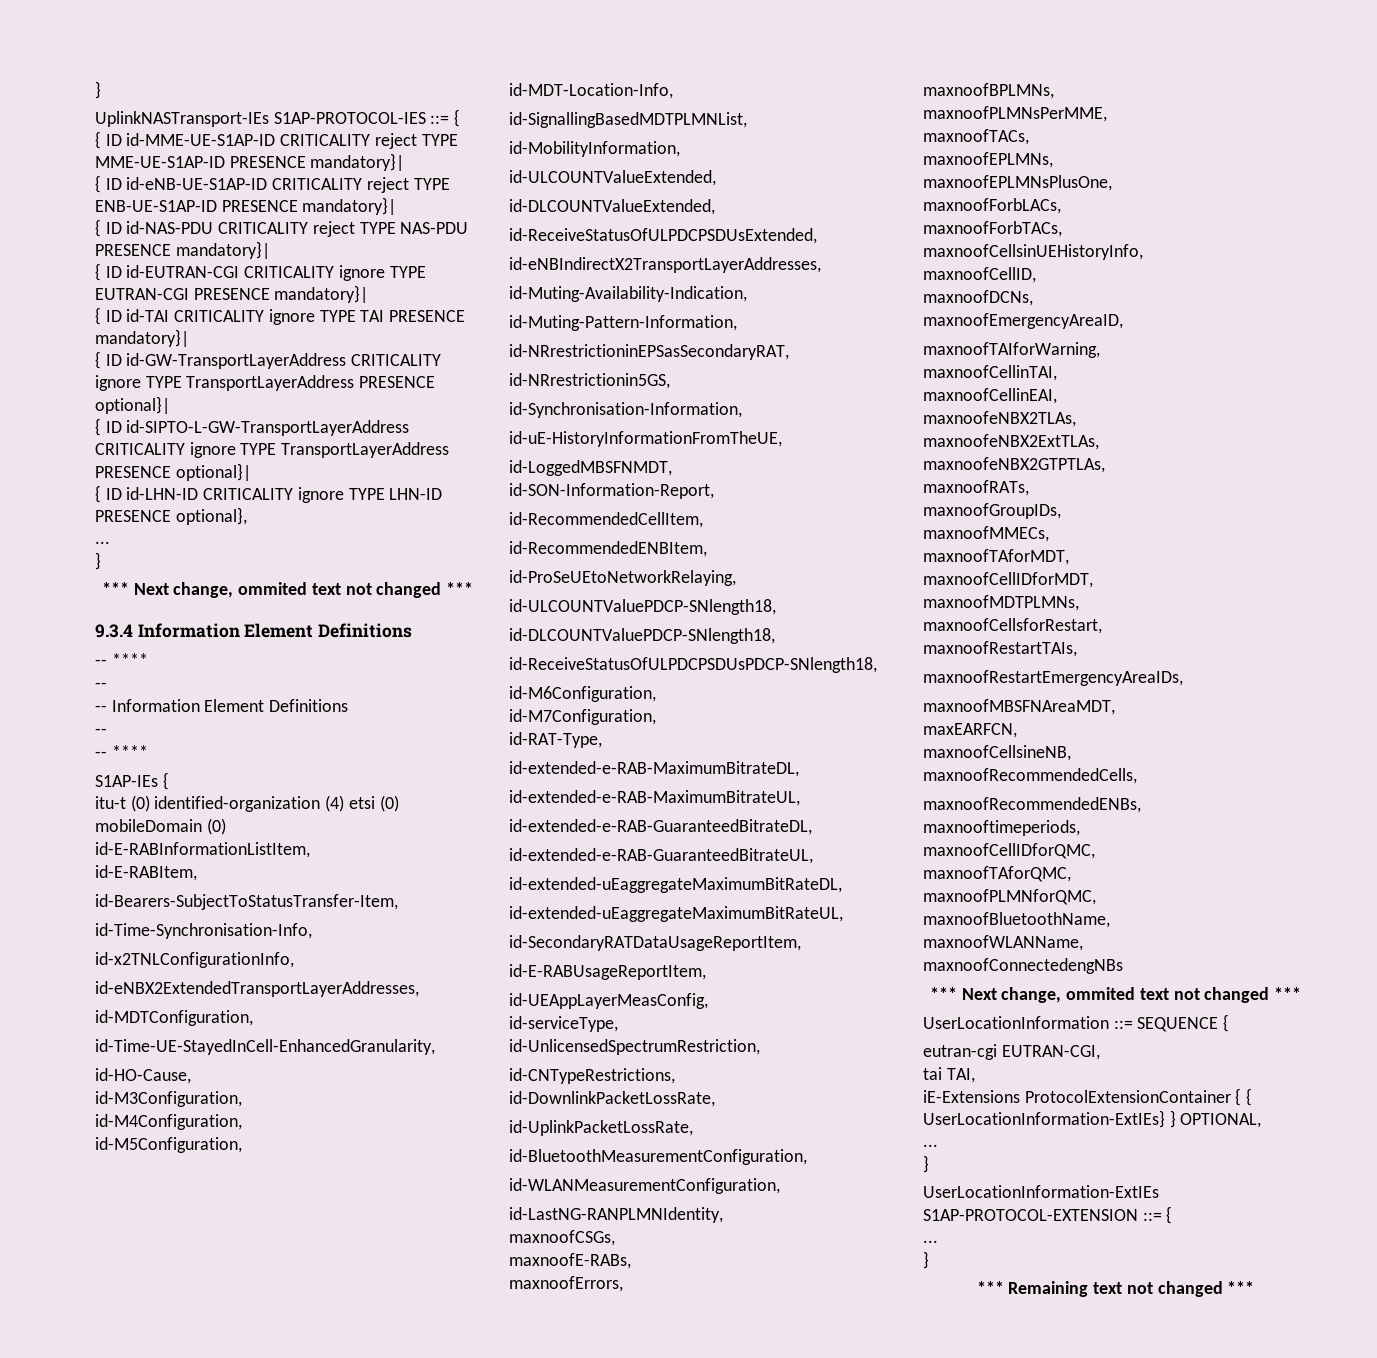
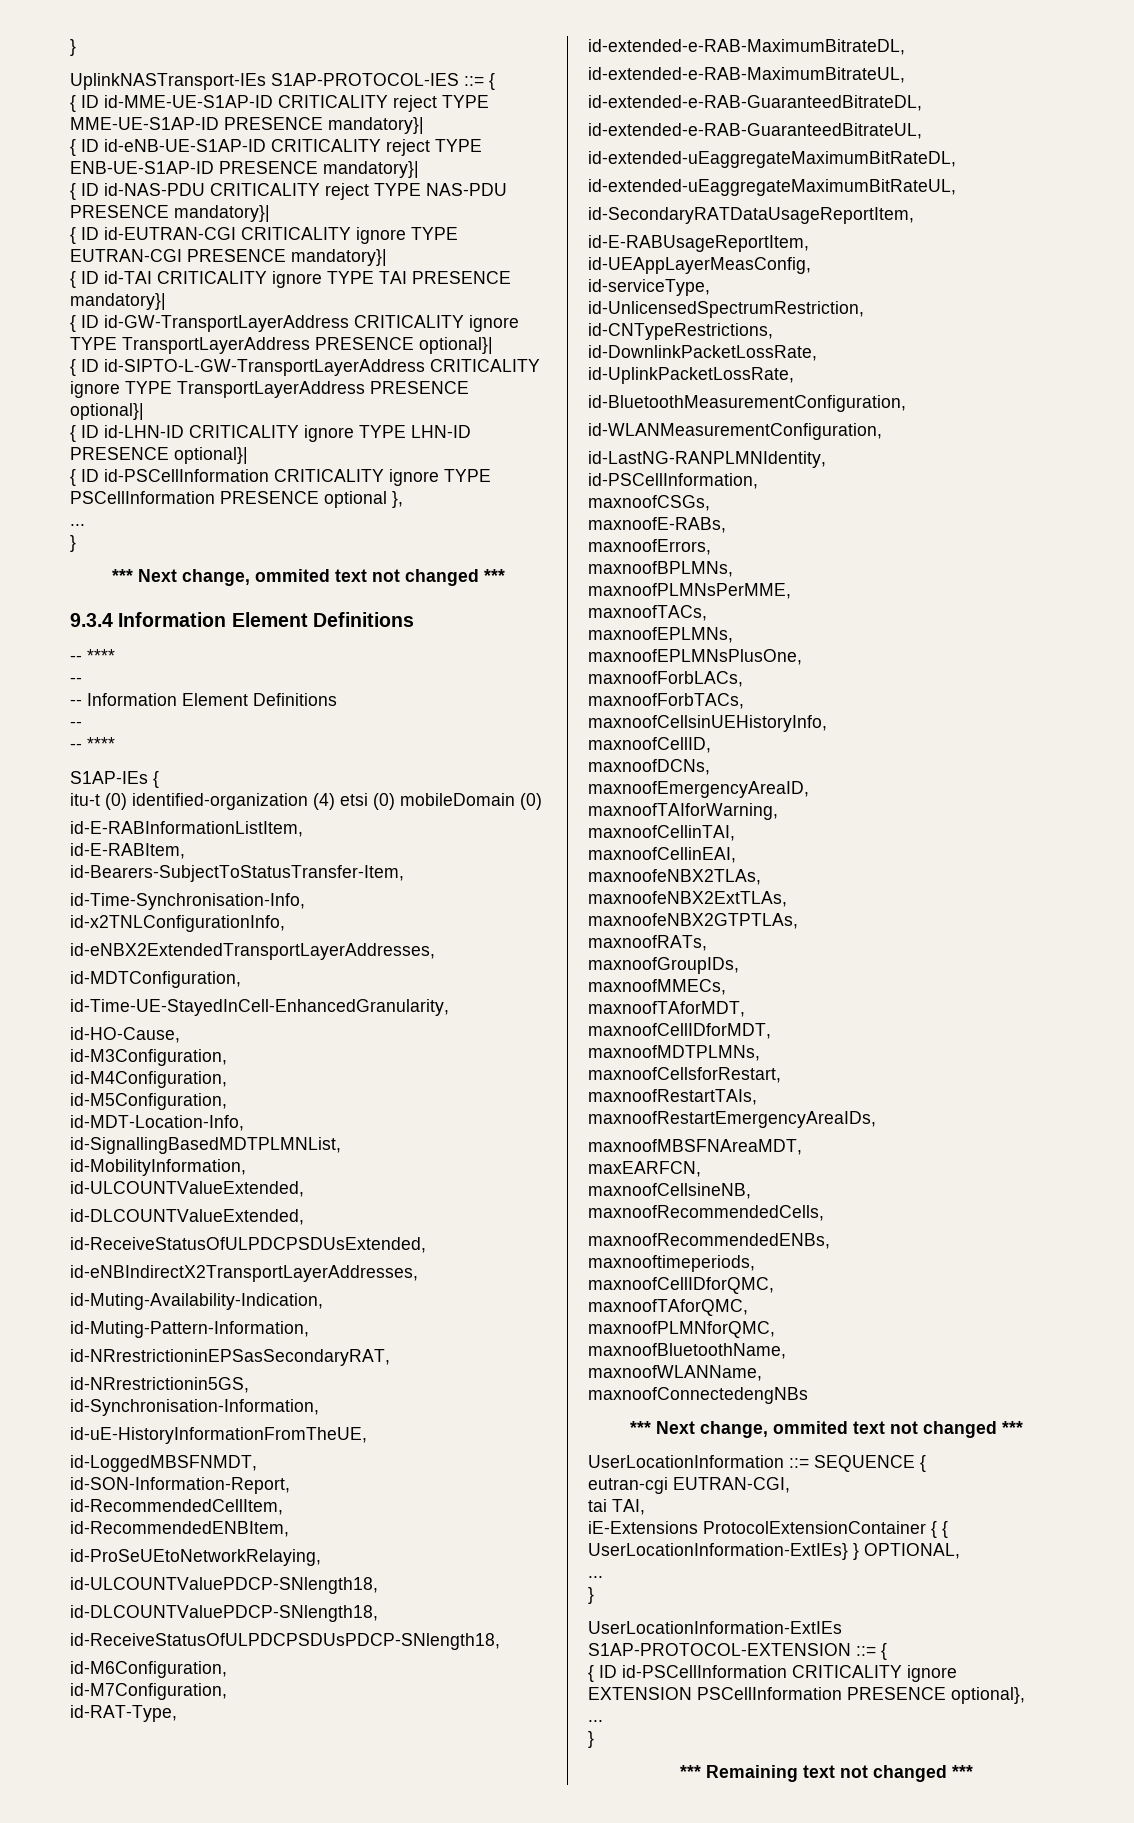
- { ID id-LHN-ID CRITICALITY ignore TYPE LHN-ID PRESENCE optional},
+ { ID id-LHN-ID CRITICALITY ignore TYPE LHN-ID PRESENCE optional}|
+ { ID id-PSCellInformation CRITICALITY ignore TYPE PSCellInformation PRESENCE optional },
+ id-PSCellInformation,
+ { ID id-PSCellInformation CRITICALITY ignore EXTENSION PSCellInformation PRESENCE optional},

